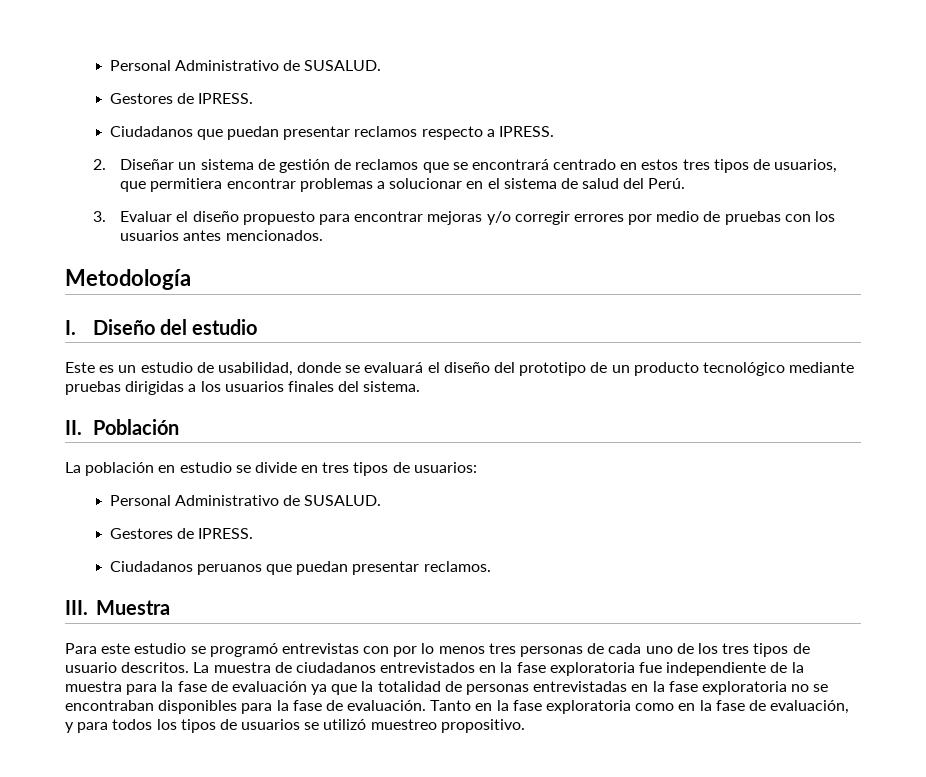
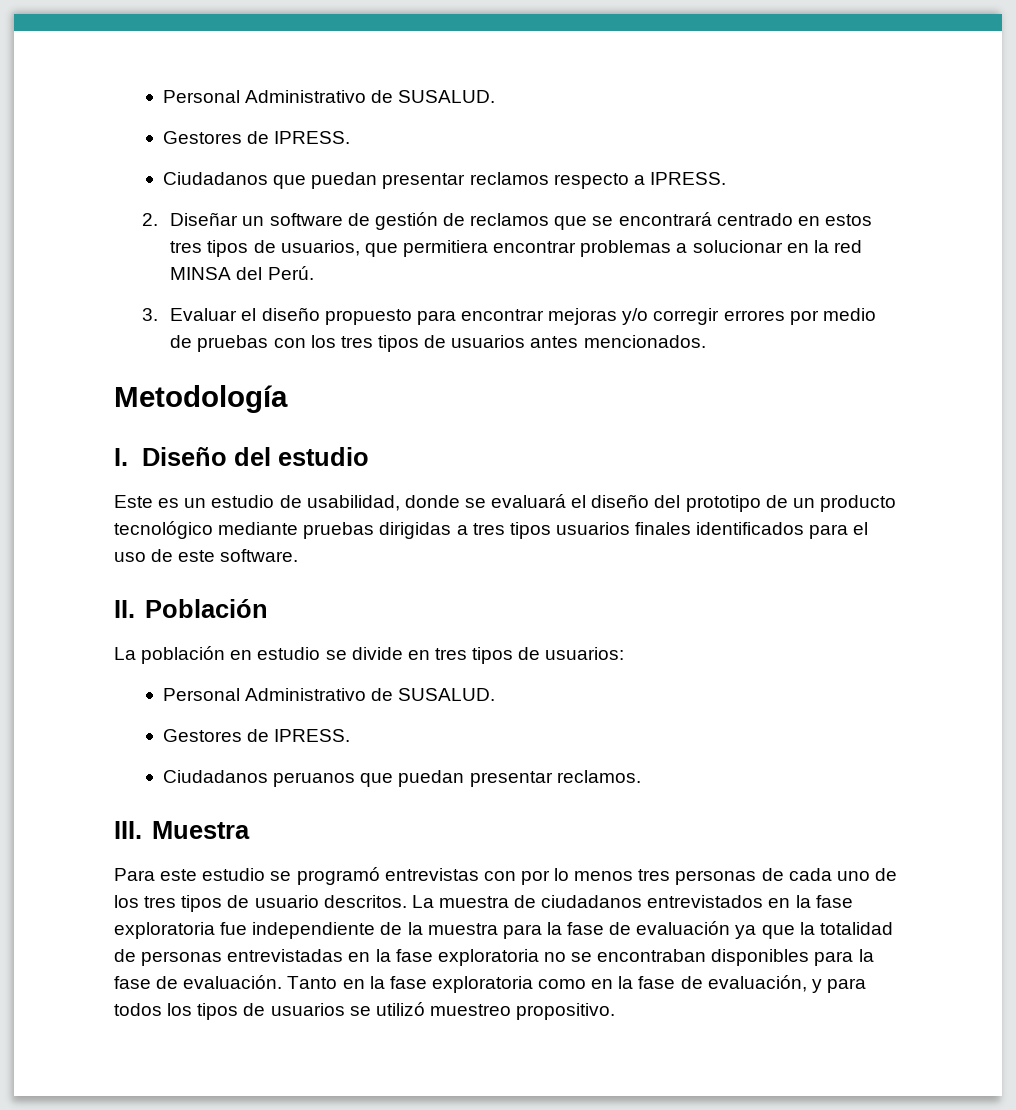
- 2. Diseñar un sistema de gestión de reclamos que se encontrará centrado en estos tres tipos de usuarios, que permitiera encontrar problemas a solucionar en el sistema de salud del Perú.
+ 2. Diseñar un software de gestión de reclamos que se encontrará centrado en estos tres tipos de usuarios, que permitiera encontrar problemas a solucionar en la red MINSA del Perú.
- 3. Evaluar el diseño propuesto para encontrar mejoras y/o corregir errores por medio de pruebas con los usuarios antes mencionados.
+ 3. Evaluar el diseño propuesto para encontrar mejoras y/o corregir errores por medio de pruebas con los tres tipos de usuarios antes mencionados.
- Este es un estudio de usabilidad, donde se evaluará el diseño del prototipo de un producto tecnológico mediante pruebas dirigidas a los usuarios finales del sistema.
+ Este es un estudio de usabilidad, donde se evaluará el diseño del prototipo de un producto tecnológico mediante pruebas dirigidas a tres tipos usuarios finales identificados para el uso de este software.

